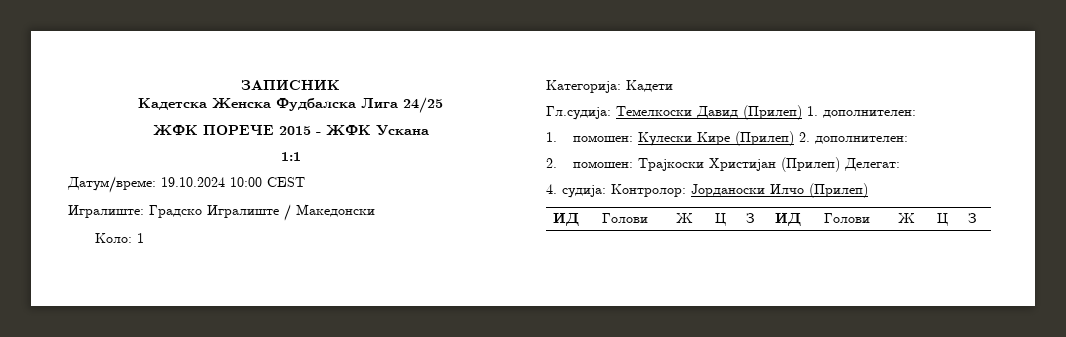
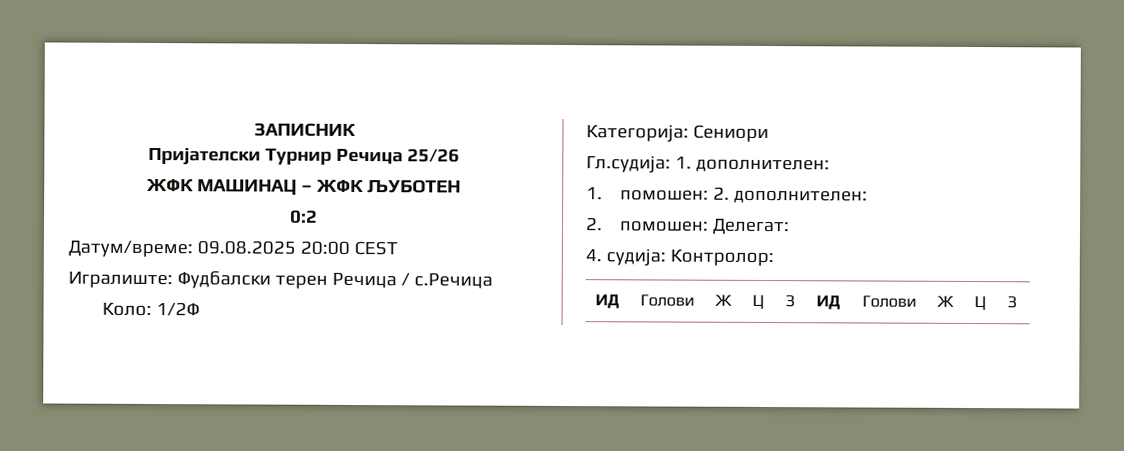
- Кадетска Женска Фудбалска Лига 24/25
- ЖФК ПОРЕЧЕ 2015 - ЖФК Ускана
- 1:1
+ Пријателски Турнир Речица 25/26
+ ЖФК МАШИНАЦ – ЖФК ЉУБОТЕН
+ 0:2
- Датум/време: 19.10.2024 10:00 CEST
+ Датум/време: 09.08.2025 20:00 CEST
- Игралиште: Градско Игралиште / Македонски
+ Игралиште: Фудбалски терен Речица / с.Речица
- Коло: 1
+ Коло: 1/2Ф
- Категорија: Кадети
+ Категорија: Сениори
- Гл.судија: Темелкоски Давид (Прилеп) 1. дополнителен:
+ Гл.судија: 1. дополнителен:
- 1. помошен: Кулески Кире (Прилеп) 2. дополнителен:
+ 1. помошен: 2. дополнителен:
- 2. помошен: Трајкоски Христијан (Прилеп) Делегат:
+ 2. помошен: Делегат:
- 4. судија: Контролор: Јорданоски Илчо (Прилеп)
+ 4. судија: Контролор:

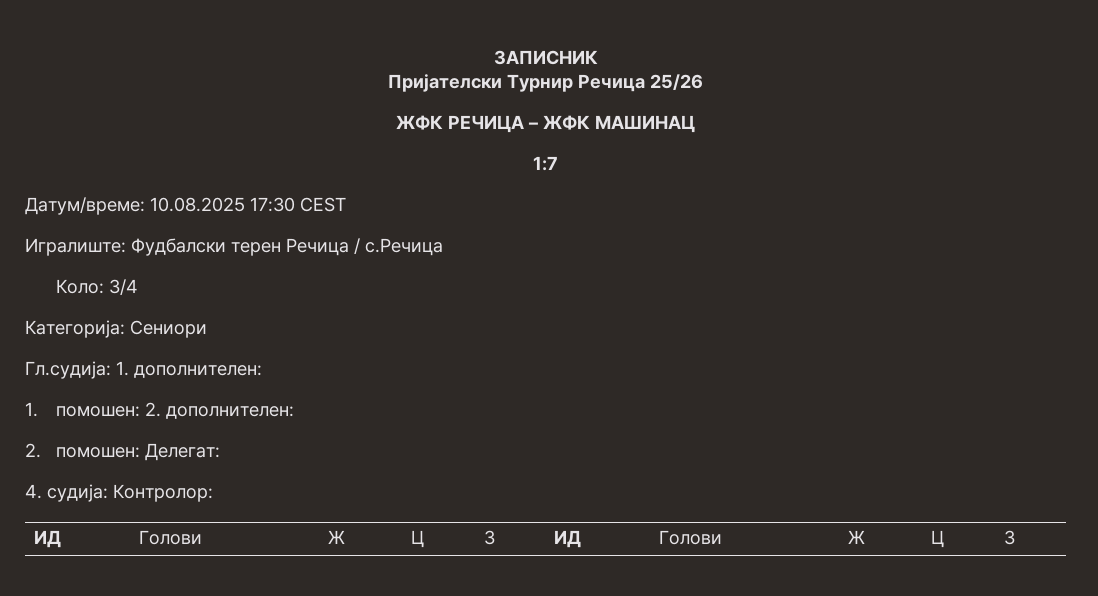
- ЖФК МАШИНАЦ – ЖФК ЉУБОТЕН
- 0:2
+ ЖФК РЕЧИЦА – ЖФК МАШИНАЦ
+ 1:7
- Датум/време: 09.08.2025 20:00 CEST
+ Датум/време: 10.08.2025 17:30 CEST
- Коло: 1/2Ф
+ Коло: 3/4

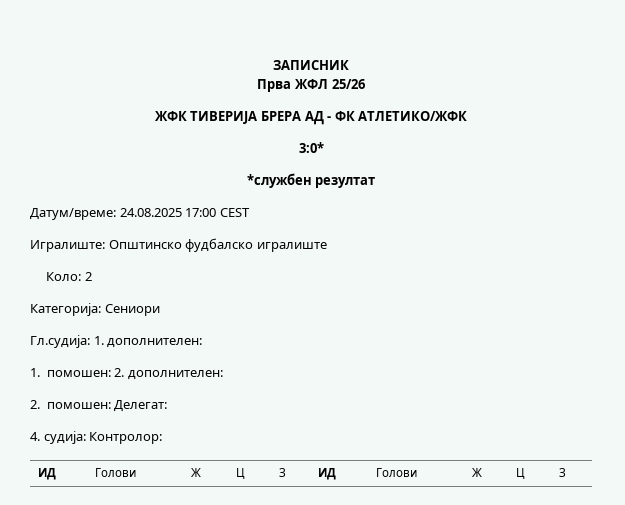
- Пријателски Турнир Речица 25/26
+ Прва ЖФЛ 25/26
- ЖФК РЕЧИЦА – ЖФК МАШИНАЦ
- 1:7
+ ЖФК ТИВЕРИЈА БРЕРА АД - ФК АТЛЕТИКО/ЖФК
+ 3:0*
+ *службен резултат
- Датум/време: 10.08.2025 17:30 CEST
+ Датум/време: 24.08.2025 17:00 CEST
- Игралиште: Фудбалски терен Речица / с.Речица
+ Игралиште: Општинско фудбалско игралиште
- Коло: 3/4
+ Коло: 2

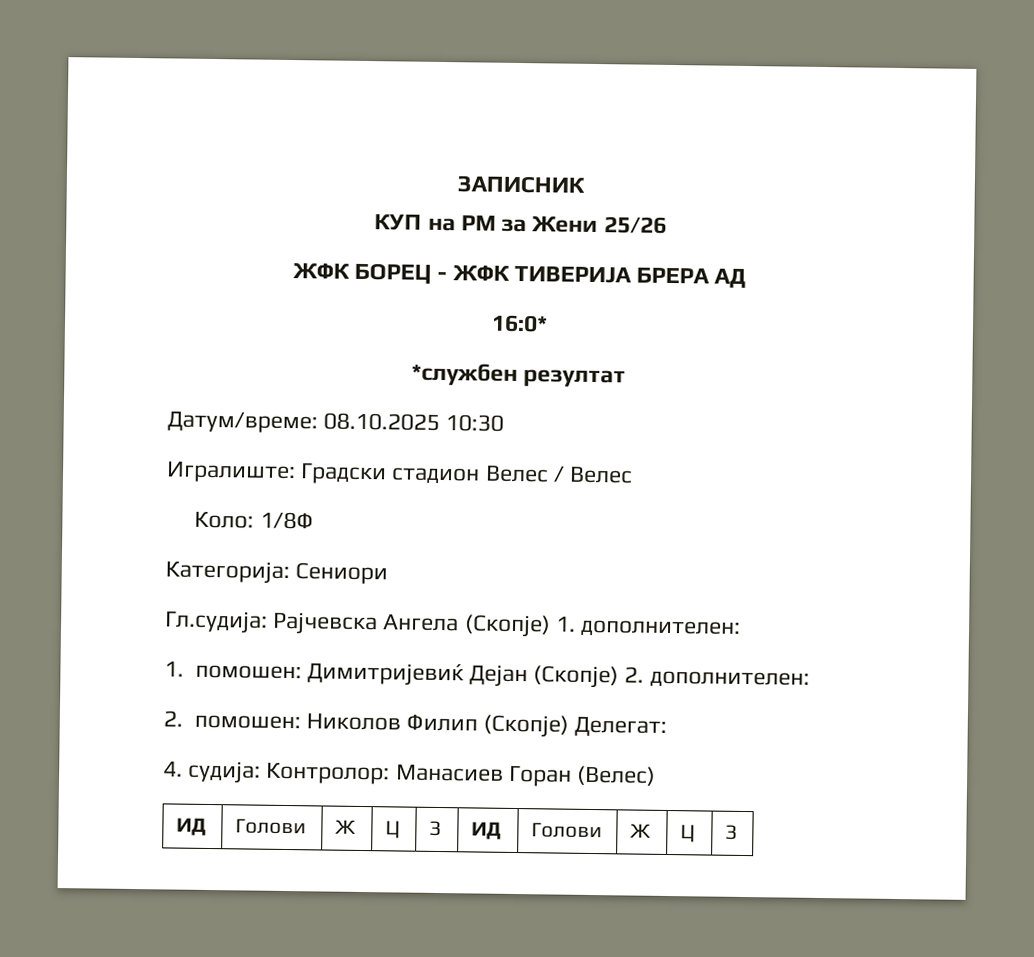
- Прва ЖФЛ 25/26
+ КУП на РМ за Жени 25/26
- ЖФК ТИВЕРИЈА БРЕРА АД - ФК АТЛЕТИКО/ЖФК
- 3:0*
+ ЖФК БОРЕЦ - ЖФК ТИВЕРИЈА БРЕРА АД
+ 16:0*
- Датум/време: 24.08.2025 17:00 CEST
- Игралиште: Општинско фудбалско игралиште
+ Датум/време: 08.10.2025 10:30
+ Игралиште: Градски стадион Велес / Велес
- Коло: 2
+ Коло: 1/8Ф
- Гл.судија: 1. дополнителен:
+ Гл.судија: Рајчевска Ангела (Скопје) 1. дополнителен:
- 1. помошен: 2. дополнителен:
+ 1. помошен: Димитријевиќ Дејан (Скопје) 2. дополнителен:
- 2. помошен: Делегат:
+ 2. помошен: Николов Филип (Скопје) Делегат:
- 4. судија: Контролор:
+ 4. судија: Контролор: Манасиев Горан (Велес)

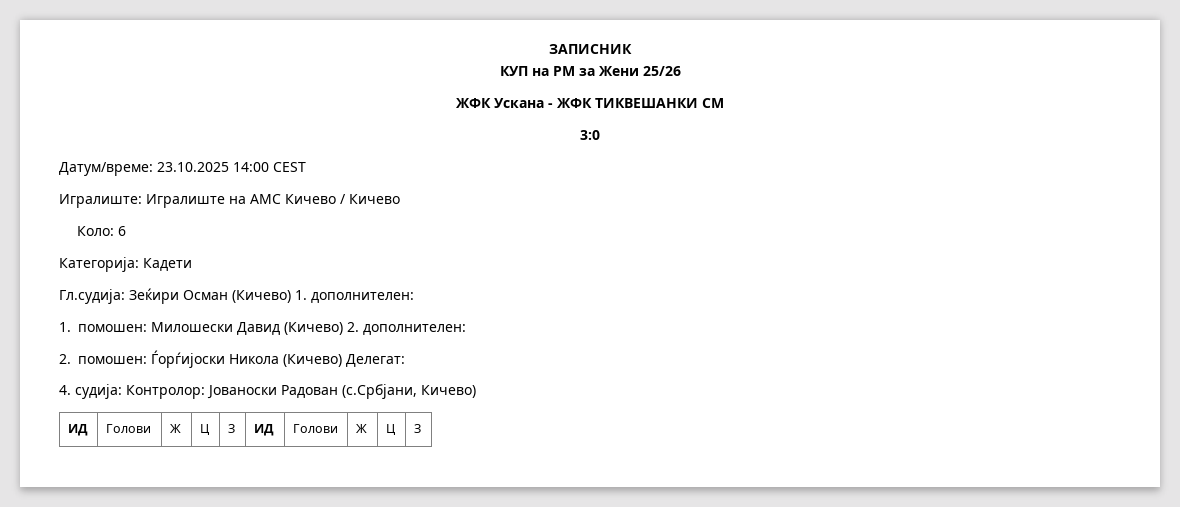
- ЖФК БОРЕЦ - ЖФК ТИВЕРИЈА БРЕРА АД
- 16:0*
- *службен резултат
- Датум/време: 08.10.2025 10:30
- Игралиште: Градски стадион Велес / Велес
+ ЖФК Ускана - ЖФК ТИКВЕШАНКИ СМ
+ 3:0
+ Датум/време: 23.10.2025 14:00 CEST
+ Игралиште: Игралиште на АМС Кичево / Кичево
- Коло: 1/8Ф
+ Коло: 6
- Категорија: Сениори
+ Категорија: Кадети
- Гл.судија: Рајчевска Ангела (Скопје) 1. дополнителен:
+ Гл.судија: Зеќири Осман (Кичево) 1. дополнителен:
- 1. помошен: Димитријевиќ Дејан (Скопје) 2. дополнителен:
+ 1. помошен: Милошески Давид (Кичево) 2. дополнителен:
- 2. помошен: Николов Филип (Скопје) Делегат:
+ 2. помошен: Ѓорѓијоски Никола (Кичево) Делегат:
- 4. судија: Контролор: Манасиев Горан (Велес)
+ 4. судија: Контролор: Јованоски Радован (с.Србјани, Кичево)

